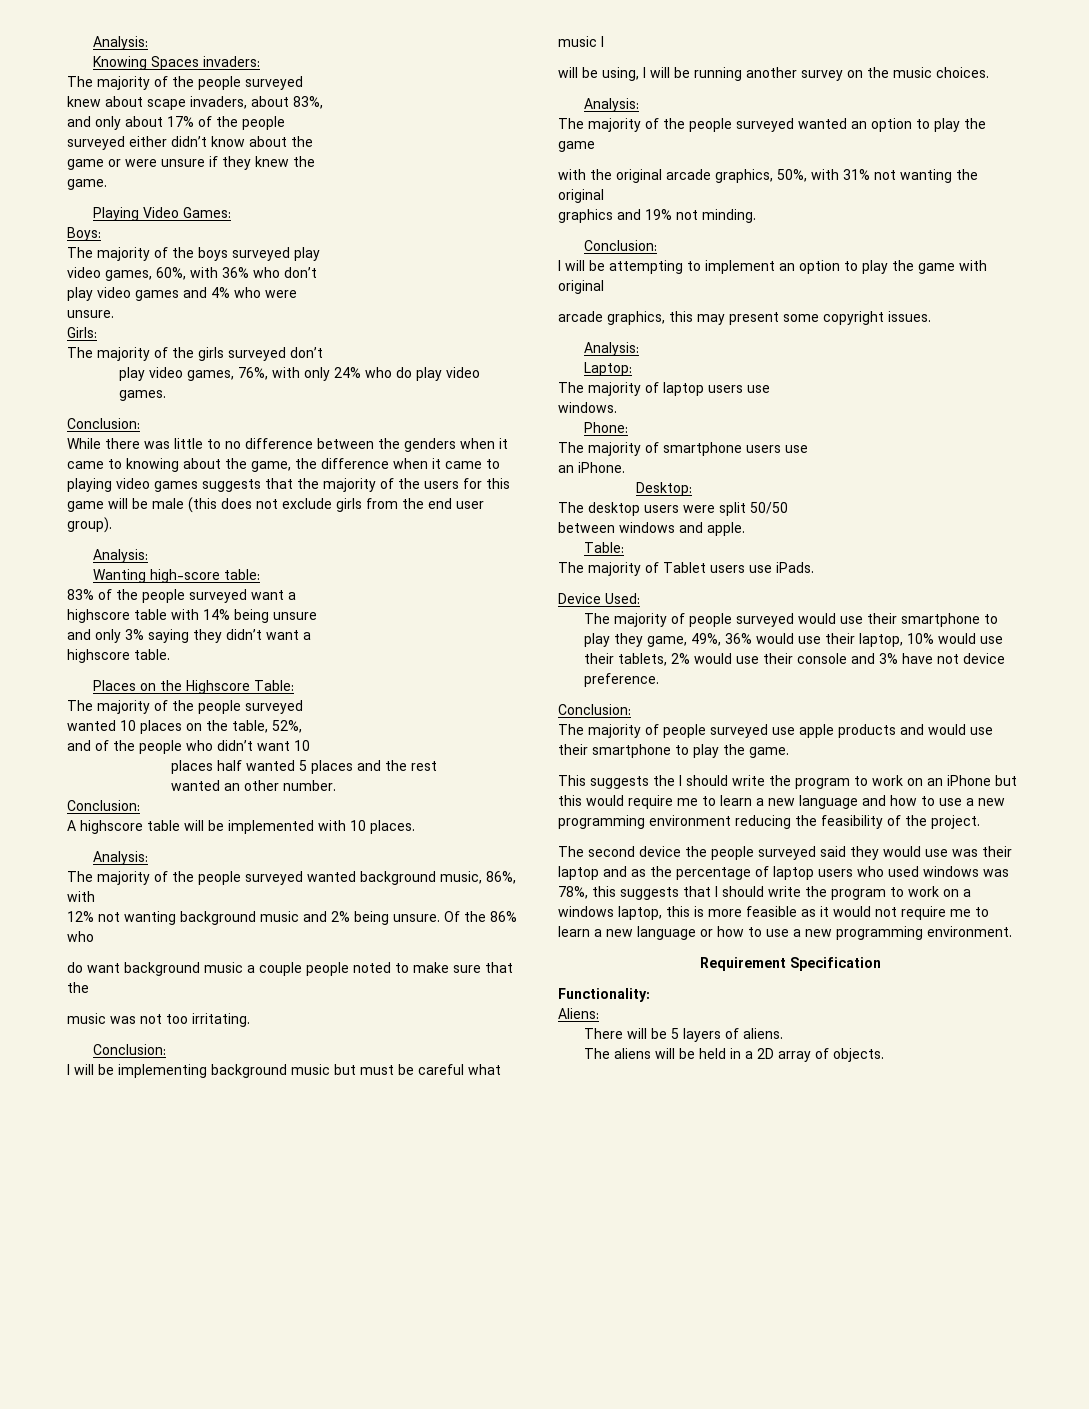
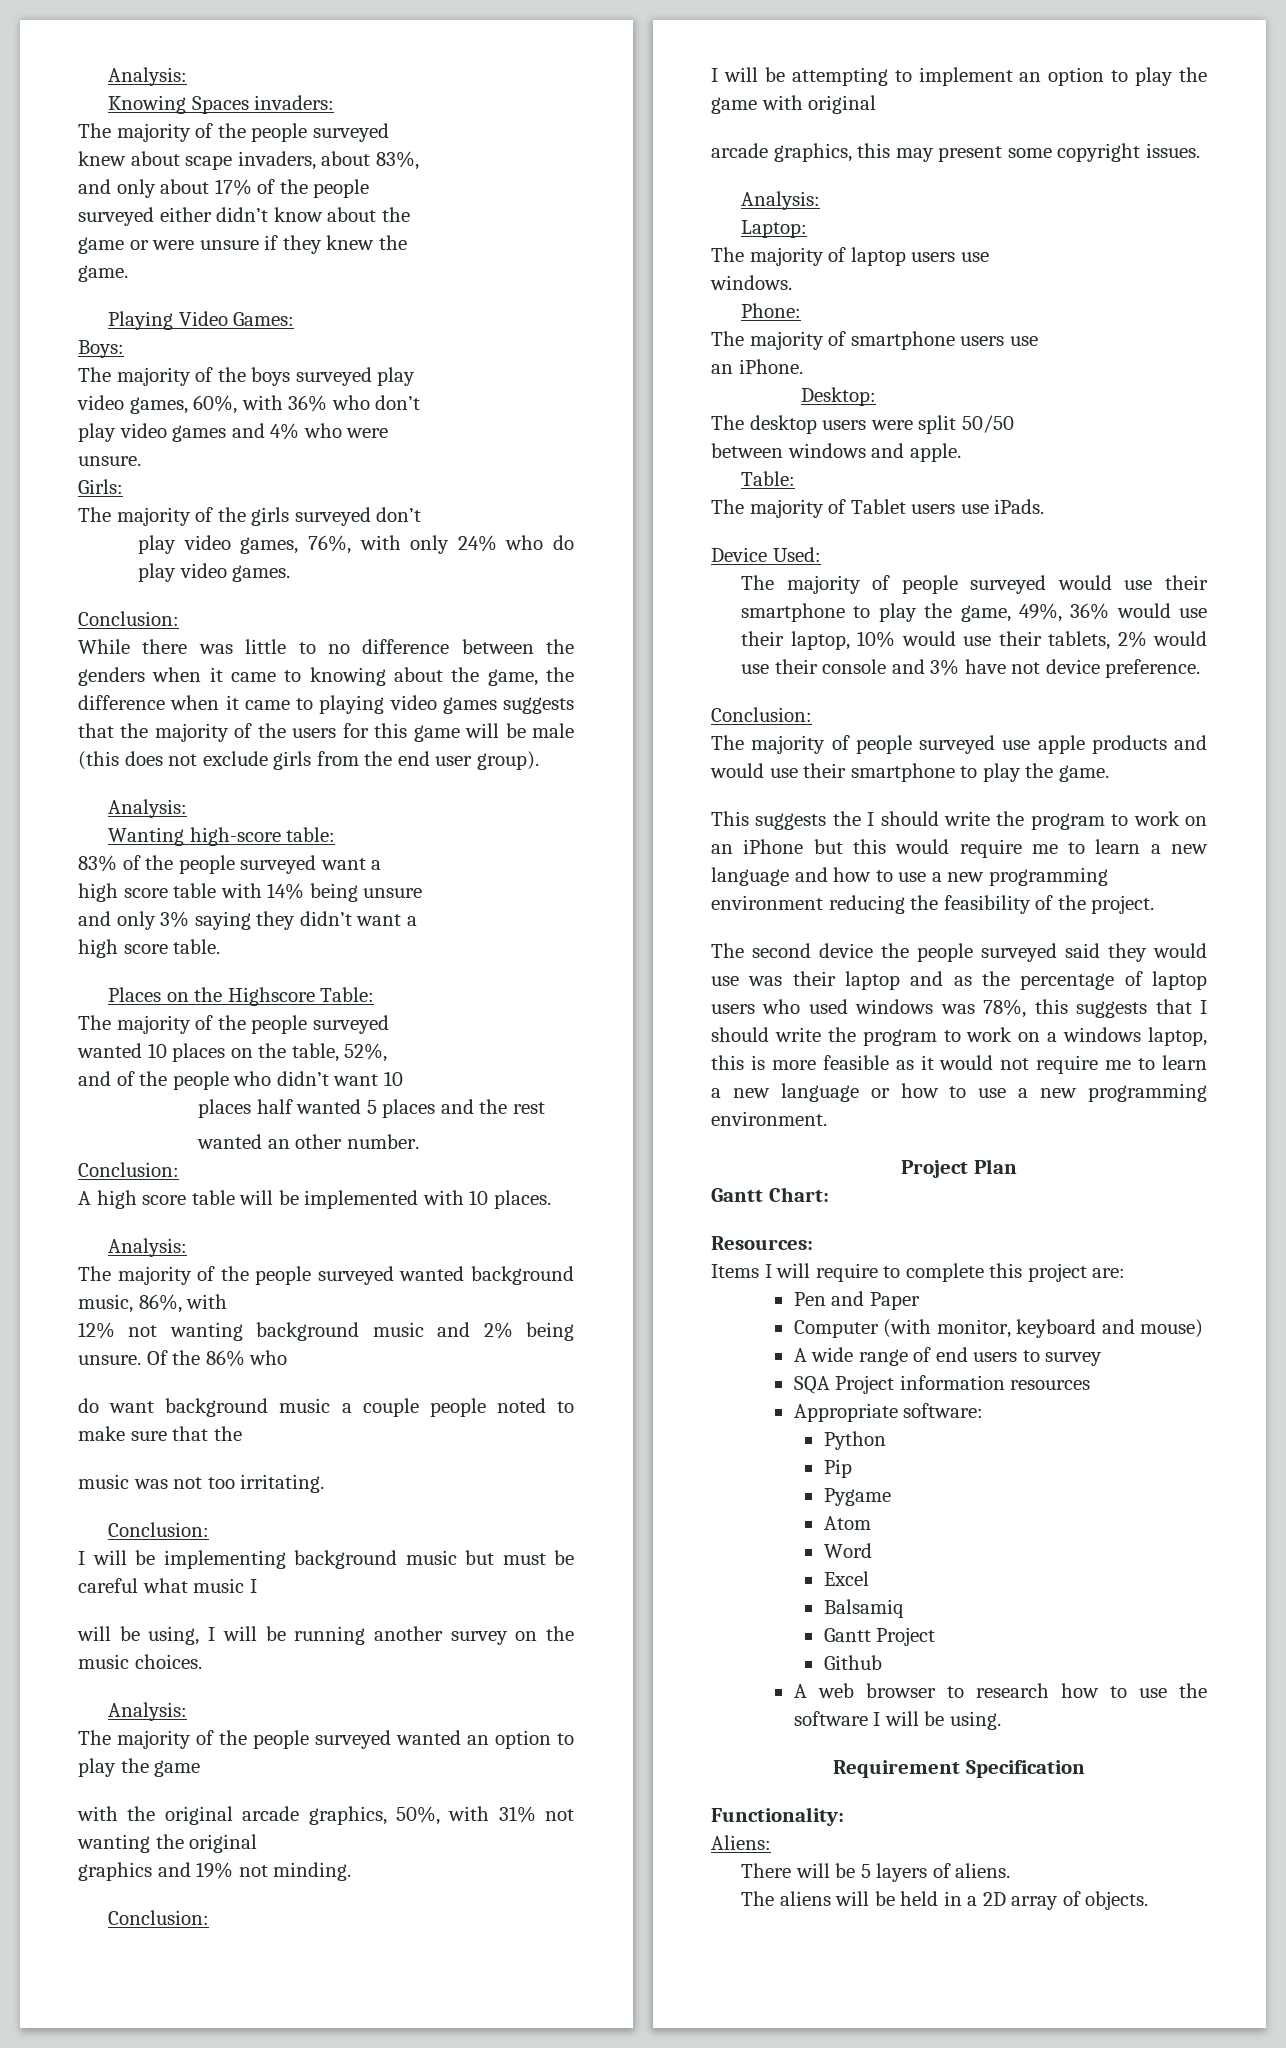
- highscore table with 14% being unsure
+ high score table with 14% being unsure
- highscore table.
+ high score table.
- A highscore table will be implemented with 10 places.
+ A high score table will be implemented with 10 places.
- The majority of people surveyed would use their smartphone to play they game, 49%, 36% would use their laptop, 10% would use their tablets, 2% would use their console and 3% have not device preference.
+ The majority of people surveyed would use their smartphone to play the game, 49%, 36% would use their laptop, 10% would use their tablets, 2% would use their console and 3% have not device preference.
+ Project Plan
+ Gantt Chart:
+ Resources:
+ Items I will require to complete this project are:
+ Pen and Paper
+ Computer (with monitor, keyboard and mouse)
+ A wide range of end users to survey
+ SQA Project information resources
+ Appropriate software:
+ Python
+ Pip
+ Pygame
+ Atom
+ Word
+ Excel
+ Balsamiq
+ Gantt Project
+ Github
+ A web browser to research how to use the software I will be using.

